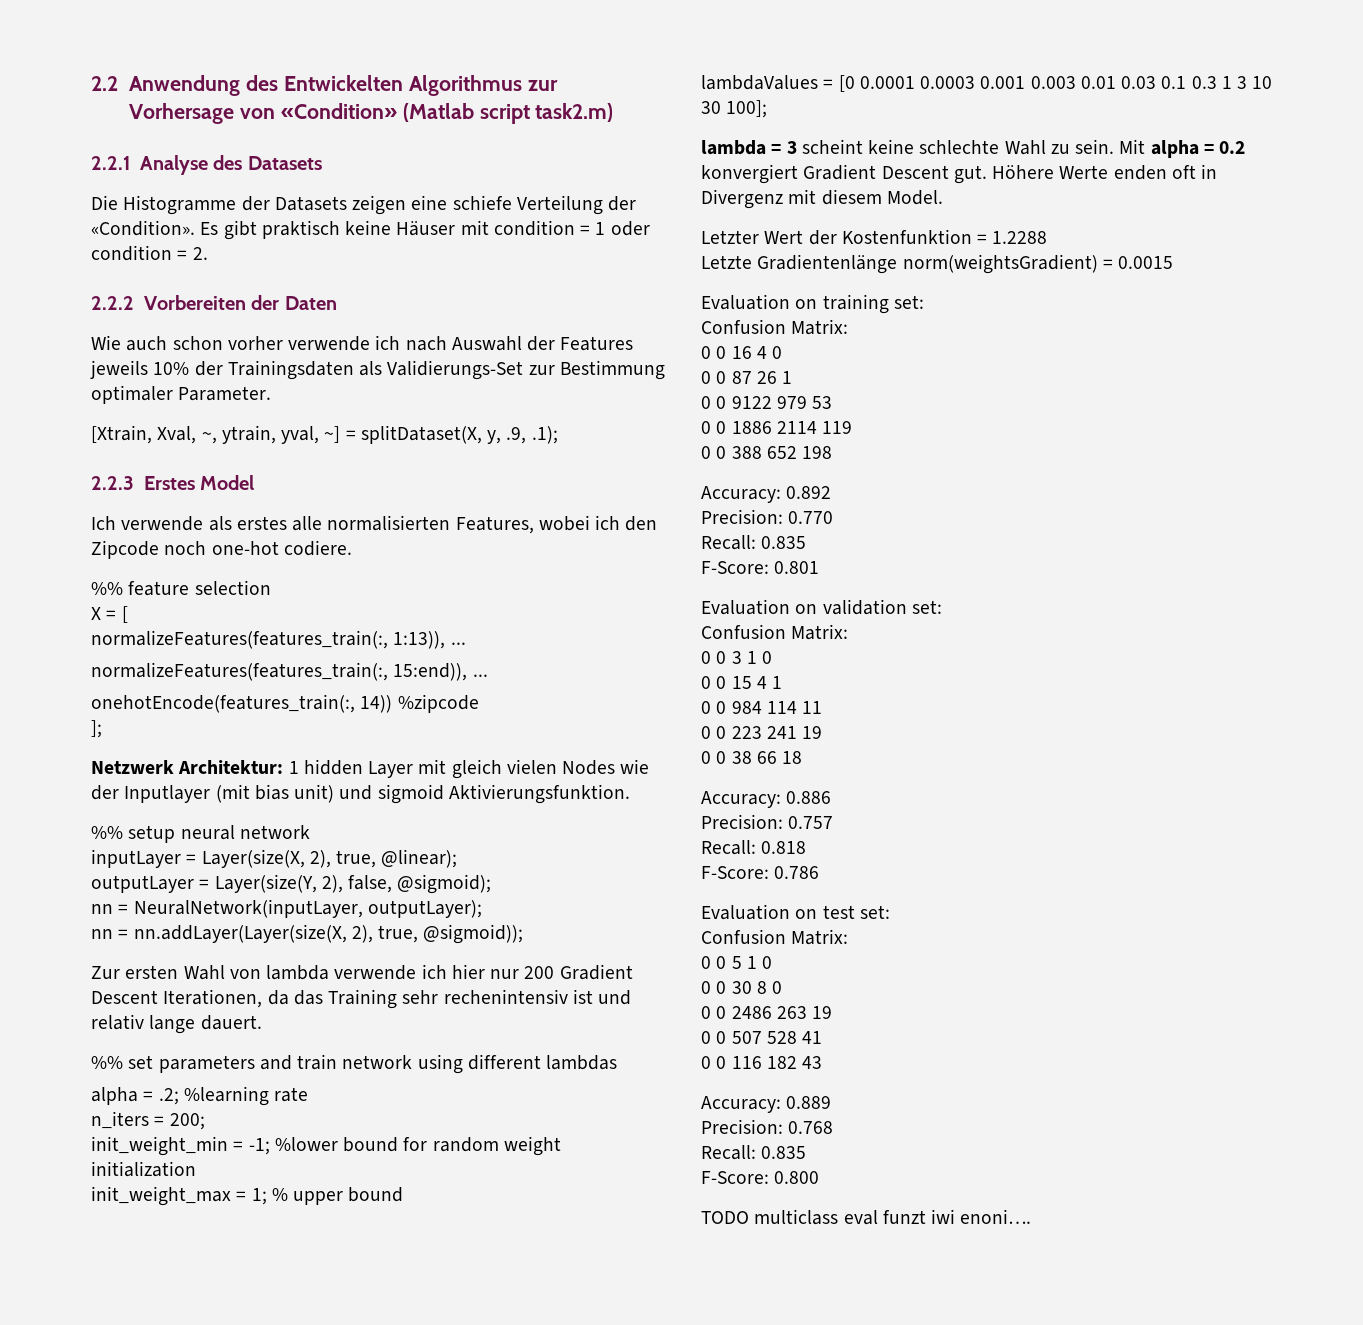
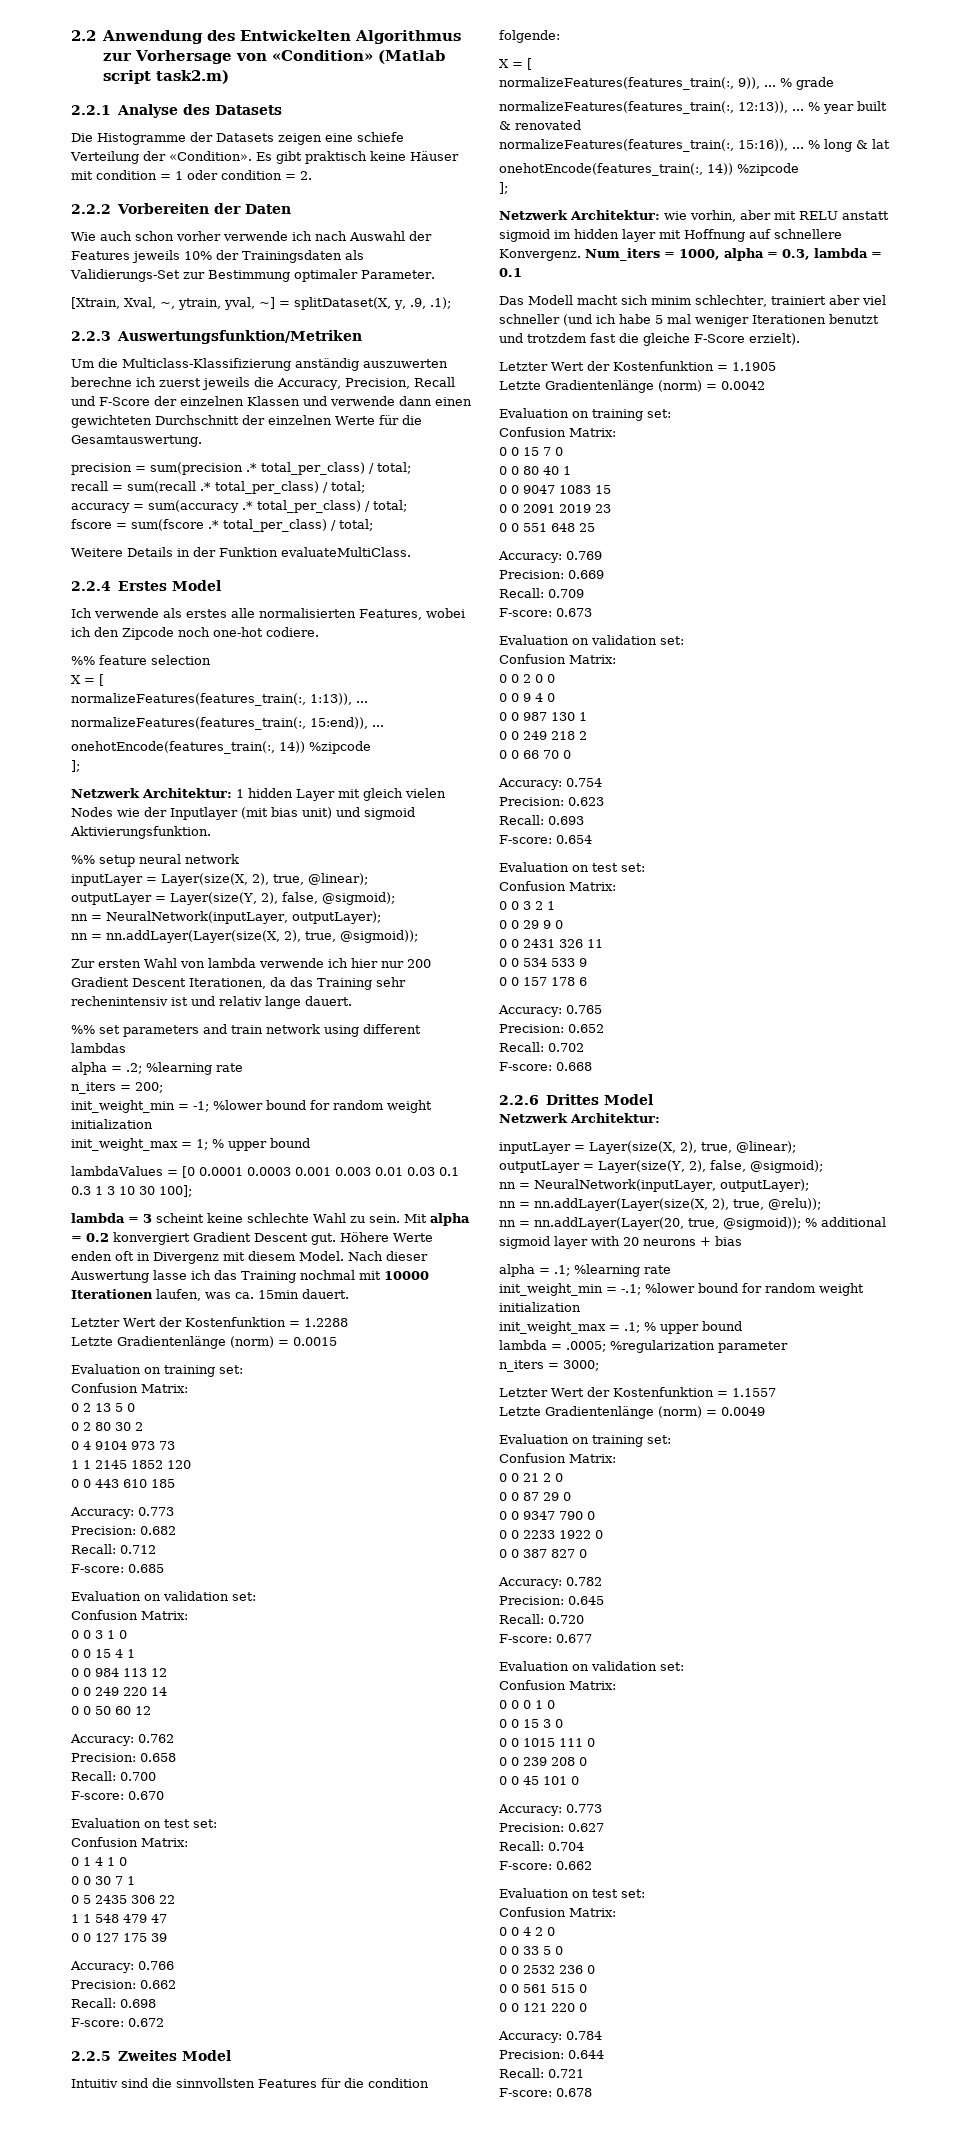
- 2.2.3 Erstes Model
+ 2.2.3 Auswertungsfunktion/Metriken
+ Um die Multiclass-Klassifizierung anständig auszuwerten berechne ich zuerst jeweils die Accuracy, Precision, Recall und F-Score der einzelnen Klassen und verwende dann einen gewichteten Durchschnitt der einzelnen Werte für die Gesamtauswertung.
+ precision = sum(precision .* total_per_class) / total;
+ recall = sum(recall .* total_per_class) / total;
+ accuracy = sum(accuracy .* total_per_class) / total;
+ fscore = sum(fscore .* total_per_class) / total;
+ Weitere Details in der Funktion evaluateMultiClass.
+ 2.2.4 Erstes Model
+ Nach dieser Auswertung lasse ich das Training nochmal mit 10000 Iterationen laufen, was ca. 15min dauert.
- Letzte Gradientenlänge norm(weightsGradient) = 0.0015
+ Letzte Gradientenlänge (norm) = 0.0015
- 0 0 16 4 0
- 0 0 87 26 1
- 0 0 9122 979 53
- 0 0 1886 2114 119
- 0 0 388 652 198
- Accuracy: 0.892
- Precision: 0.770
- Recall: 0.835
- F-Score: 0.801
+ 0 2 13 5 0
+ 0 2 80 30 2
+ 0 4 9104 973 73
+ 1 1 2145 1852 120
+ 0 0 443 610 185
+ Accuracy: 0.773
+ Precision: 0.682
+ Recall: 0.712
+ F-score: 0.685
- 0 0 984 114 11
- 0 0 223 241 19
- 0 0 38 66 18
- Accuracy: 0.886
- Precision: 0.757
- Recall: 0.818
- F-Score: 0.786
+ 0 0 984 113 12
+ 0 0 249 220 14
+ 0 0 50 60 12
+ Accuracy: 0.762
+ Precision: 0.658
+ Recall: 0.700
+ F-score: 0.670
  Evaluation on test set:
  Confusion Matrix:
- 0 0 5 1 0
- 0 0 30 8 0
- 0 0 2486 263 19
- 0 0 507 528 41
- 0 0 116 182 43
- Accuracy: 0.889
- Precision: 0.768
- Recall: 0.835
- F-Score: 0.800
- TODO multiclass eval funzt iwi enoni….
+ 0 1 4 1 0
+ 0 0 30 7 1
+ 0 5 2435 306 22
+ 1 1 548 479 47
+ 0 0 127 175 39
+ Accuracy: 0.766
+ Precision: 0.662
+ Recall: 0.698
+ F-score: 0.672
+ 2.2.5 Zweites Model
+ Intuitiv sind die sinnvollsten Features für die condition folgende:
+ X = [
+ normalizeFeatures(features_train(:, 9)), ... % grade
+ normalizeFeatures(features_train(:, 12:13)), ... % year built & renovated
+ normalizeFeatures(features_train(:, 15:16)), ... % long & lat
+ onehotEncode(features_train(:, 14)) %zipcode
+ ];
+ Netzwerk Architektur: wie vorhin, aber mit RELU anstatt sigmoid im hidden layer mit Hoffnung auf schnellere Konvergenz. Num_iters = 1000, alpha = 0.3, lambda = 0.1
+ Das Modell macht sich minim schlechter, trainiert aber viel schneller (und ich habe 5 mal weniger Iterationen benutzt und trotzdem fast die gleiche F-Score erzielt).
+ Letzter Wert der Kostenfunktion = 1.1905
+ Letzte Gradientenlänge (norm) = 0.0042
+ Evaluation on training set:
+ Confusion Matrix:
+ 0 0 15 7 0
+ 0 0 80 40 1
+ 0 0 9047 1083 15
+ 0 0 2091 2019 23
+ 0 0 551 648 25
+ Accuracy: 0.769
+ Precision: 0.669
+ Recall: 0.709
+ F-score: 0.673
+ Evaluation on validation set:
+ Confusion Matrix:
+ 0 0 2 0 0
+ 0 0 9 4 0
+ 0 0 987 130 1
+ 0 0 249 218 2
+ 0 0 66 70 0
+ Accuracy: 0.754
+ Precision: 0.623
+ Recall: 0.693
+ F-score: 0.654
+ Evaluation on test set:
+ Confusion Matrix:
+ 0 0 3 2 1
+ 0 0 29 9 0
+ 0 0 2431 326 11
+ 0 0 534 533 9
+ 0 0 157 178 6
+ Accuracy: 0.765
+ Precision: 0.652
+ Recall: 0.702
+ F-score: 0.668
+ 2.2.6 Drittes Model
+ Netzwerk Architektur:
+ inputLayer = Layer(size(X, 2), true, @linear);
+ outputLayer = Layer(size(Y, 2), false, @sigmoid);
+ nn = NeuralNetwork(inputLayer, outputLayer);
+ nn = nn.addLayer(Layer(size(X, 2), true, @relu));
+ nn = nn.addLayer(Layer(20, true, @sigmoid)); % additional sigmoid layer with 20 neurons + bias
+ alpha = .1; %learning rate
+ init_weight_min = -.1; %lower bound for random weight initialization
+ init_weight_max = .1; % upper bound
+ lambda = .0005; %regularization parameter
+ n_iters = 3000;
+ Letzter Wert der Kostenfunktion = 1.1557
+ Letzte Gradientenlänge (norm) = 0.0049
+ Evaluation on training set:
+ Confusion Matrix:
+ 0 0 21 2 0
+ 0 0 87 29 0
+ 0 0 9347 790 0
+ 0 0 2233 1922 0
+ 0 0 387 827 0
+ Accuracy: 0.782
+ Precision: 0.645
+ Recall: 0.720
+ F-score: 0.677
+ Evaluation on validation set:
+ Confusion Matrix:
+ 0 0 0 1 0
+ 0 0 15 3 0
+ 0 0 1015 111 0
+ 0 0 239 208 0
+ 0 0 45 101 0
+ Accuracy: 0.773
+ Precision: 0.627
+ Recall: 0.704
+ F-score: 0.662
+ Evaluation on test set:
+ Confusion Matrix:
+ 0 0 4 2 0
+ 0 0 33 5 0
+ 0 0 2532 236 0
+ 0 0 561 515 0
+ 0 0 121 220 0
+ Accuracy: 0.784
+ Precision: 0.644
+ Recall: 0.721
+ F-score: 0.678

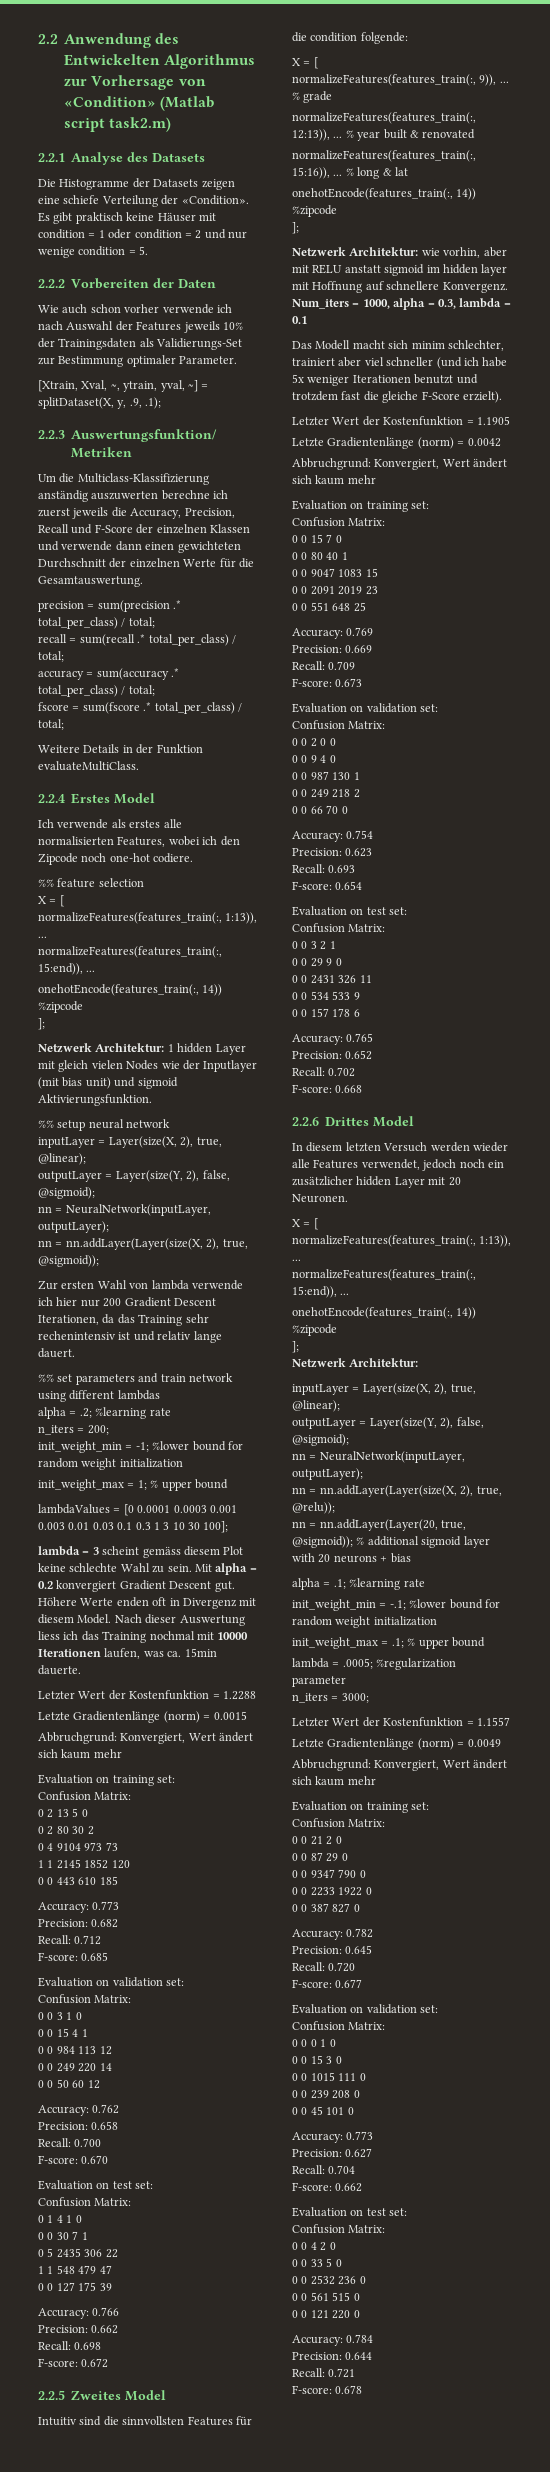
- Es gibt praktisch keine Häuser mit condition = 1 oder condition = 2.
+ Es gibt praktisch keine Häuser mit condition = 1 oder condition = 2 und nur wenige condition = 5.
- lambda = 3 scheint keine schlechte Wahl zu sein.
+ lambda = 3 scheint gemäss diesem Plot keine schlechte Wahl zu sein.
- Nach dieser Auswertung lasse ich das Training nochmal mit 10000 Iterationen laufen, was ca. 15min dauert.
+ Nach dieser Auswertung liess ich das Training nochmal mit 10000 Iterationen laufen, was ca. 15min dauerte.
  Letzte Gradientenlänge (norm) = 0.0015
+ Abbruchgrund: Konvergiert, Wert ändert sich kaum mehr
- Das Modell macht sich minim schlechter, trainiert aber viel schneller (und ich habe 5 mal weniger Iterationen benutzt und trotzdem fast die gleiche F-Score erzielt).
+ Das Modell macht sich minim schlechter, trainiert aber viel schneller (und ich habe 5x weniger Iterationen benutzt und trotzdem fast die gleiche F-Score erzielt).
  Letzte Gradientenlänge (norm) = 0.0042
+ Abbruchgrund: Konvergiert, Wert ändert sich kaum mehr
+ In diesem letzten Versuch werden wieder alle Features verwendet, jedoch noch ein zusätzlicher hidden Layer mit 20 Neuronen.
+ X = [
+ normalizeFeatures(features_train(:, 1:13)), ...
+ normalizeFeatures(features_train(:, 15:end)), ...
+ onehotEncode(features_train(:, 14)) %zipcode
+ ];
  Letzte Gradientenlänge (norm) = 0.0049
+ Abbruchgrund: Konvergiert, Wert ändert sich kaum mehr

